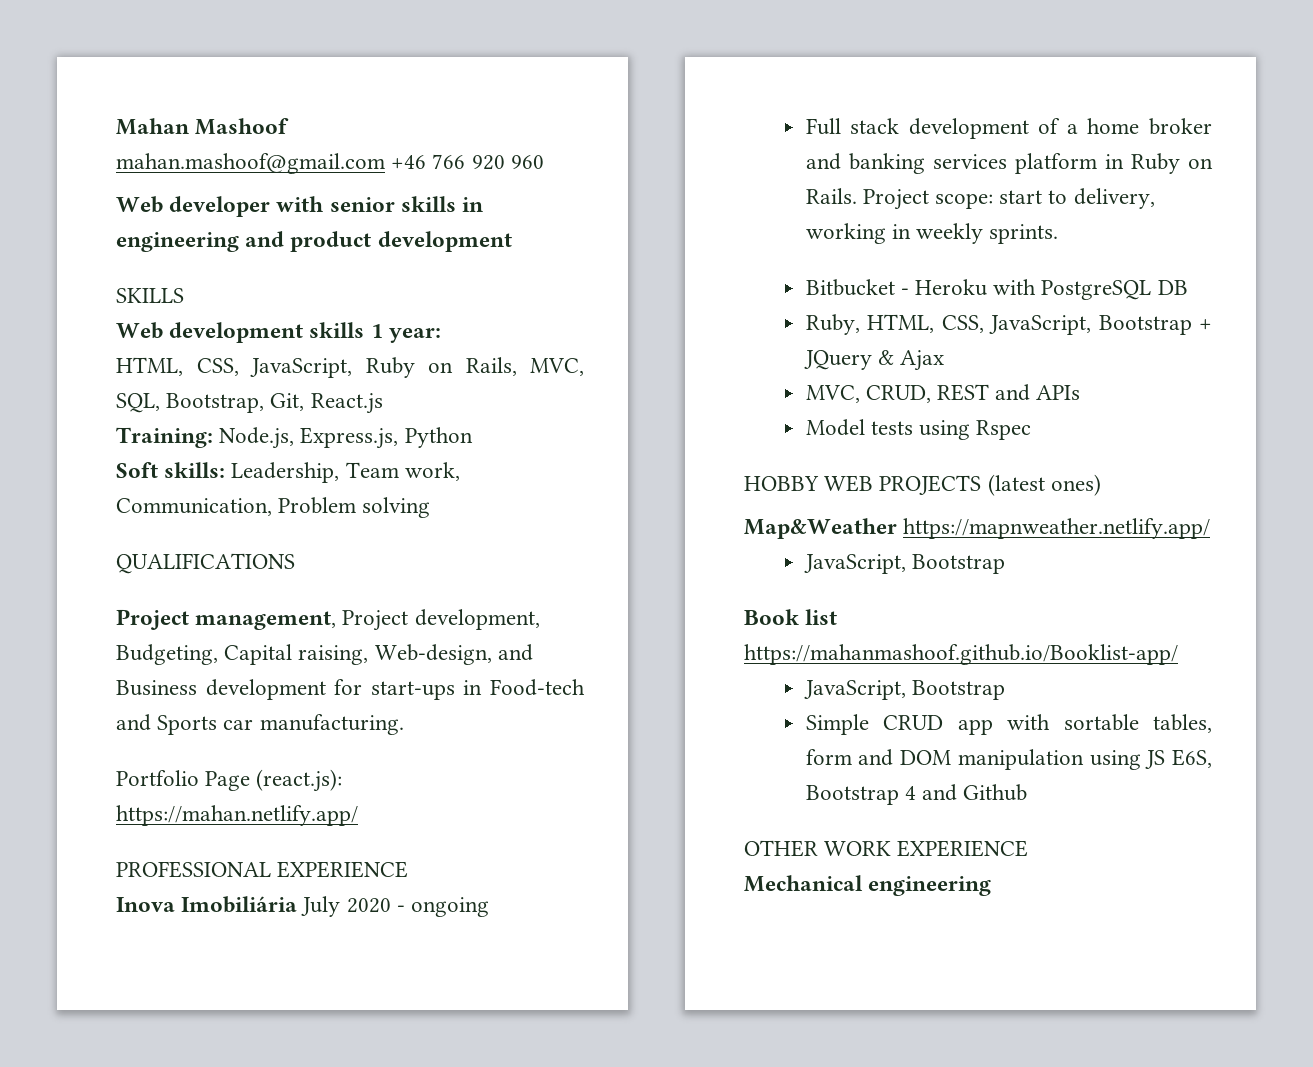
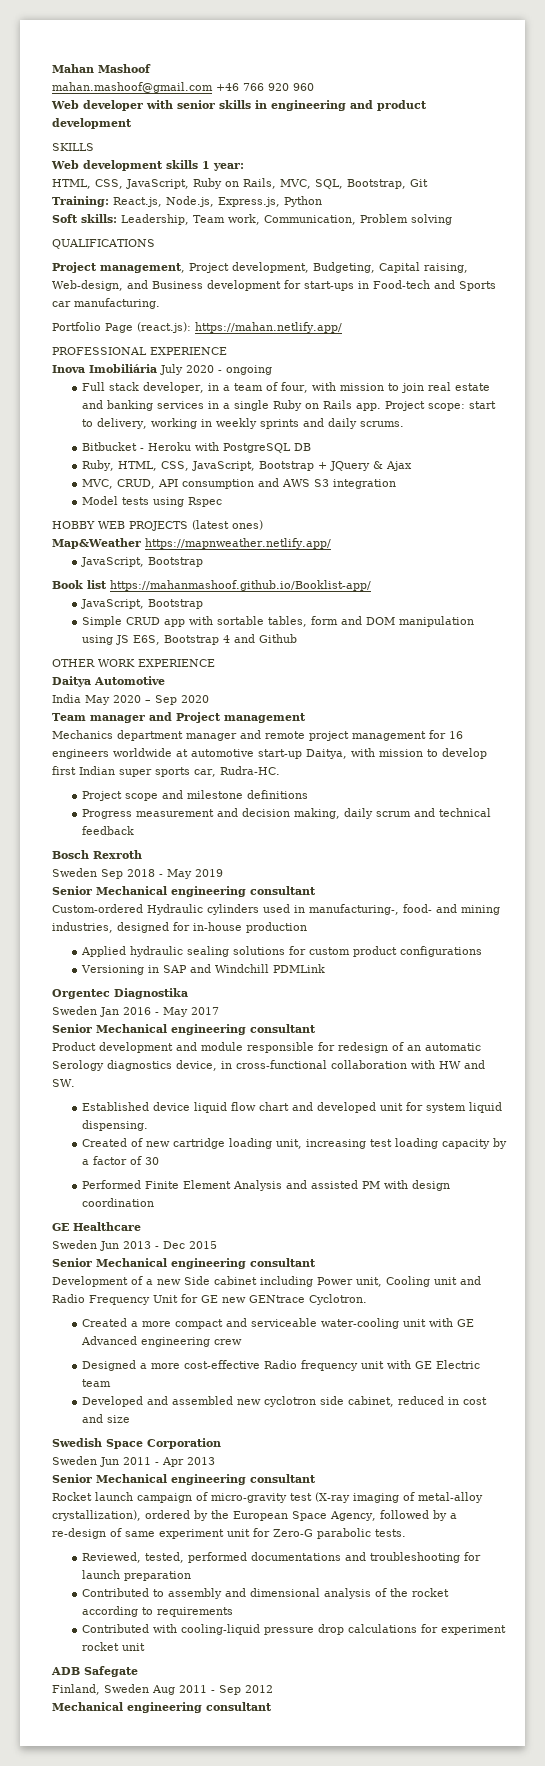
- HTML, CSS, JavaScript, Ruby on Rails, MVC, SQL, Bootstrap, Git, React.js
+ HTML, CSS, JavaScript, Ruby on Rails, MVC, SQL, Bootstrap, Git
- Training: Node.js, Express.js, Python
+ Training: React.js, Node.js, Express.js, Python
- Full stack development of a home broker and banking services platform in Ruby on Rails.
+ Full stack developer, in a team of four, with mission to join real estate and banking services in a single Ruby on Rails app.
- Project scope: start to delivery, working in weekly sprints.
+ Project scope: start to delivery, working in weekly sprints and daily scrums.
- MVC, CRUD, REST and APIs
+ MVC, CRUD, API consumption and AWS S3 integration
- Mechanical engineering
+ Daitya Automotive
+ India May 2020 – Sep 2020
+ Team manager and Project management
+ Mechanics department manager and remote project management for 16 engineers worldwide at automotive start-up Daitya, with mission to develop first Indian super sports car, Rudra-HC.
+ Project scope and milestone definitions
+ Progress measurement and decision making, daily scrum and technical feedback
+ Bosch Rexroth
+ Sweden Sep 2018 - May 2019
+ Senior Mechanical engineering consultant
+ Custom-ordered Hydraulic cylinders used in manufacturing-, food- and mining industries, designed for in-house production
+ Applied hydraulic sealing solutions for custom product configurations
+ Versioning in SAP and Windchill PDMLink
+ Orgentec Diagnostika
+ Sweden Jan 2016 - May 2017
+ Senior Mechanical engineering consultant
+ Product development and module responsible for redesign of an automatic Serology diagnostics device, in cross-functional collaboration with HW and SW.
+ Established device liquid flow chart and developed unit for system liquid dispensing.
+ Created of new cartridge loading unit, increasing test loading capacity by a factor of 30
+ Performed Finite Element Analysis and assisted PM with design coordination
+ GE Healthcare
+ Sweden Jun 2013 - Dec 2015
+ Senior Mechanical engineering consultant
+ Development of a new Side cabinet including Power unit, Cooling unit and Radio Frequency Unit for GE new GENtrace Cyclotron.
+ Created a more compact and serviceable water-cooling unit with GE Advanced engineering crew
+ Designed a more cost-effective Radio frequency unit with GE Electric team
+ Developed and assembled new cyclotron side cabinet, reduced in cost and size
+ Swedish Space Corporation
+ Sweden Jun 2011 - Apr 2013
+ Senior Mechanical engineering consultant
+ Rocket launch campaign of micro-gravity test (X-ray imaging of metal-alloy crystallization), ordered by the European Space Agency, followed by a re-design of same experiment unit for Zero-G parabolic tests.
+ Reviewed, tested, performed documentations and troubleshooting for launch preparation
+ Contributed to assembly and dimensional analysis of the rocket according to requirements
+ Contributed with cooling-liquid pressure drop calculations for experiment rocket unit
+ ADB Safegate
+ Finland, Sweden Aug 2011 - Sep 2012
+ Mechanical engineering consultant

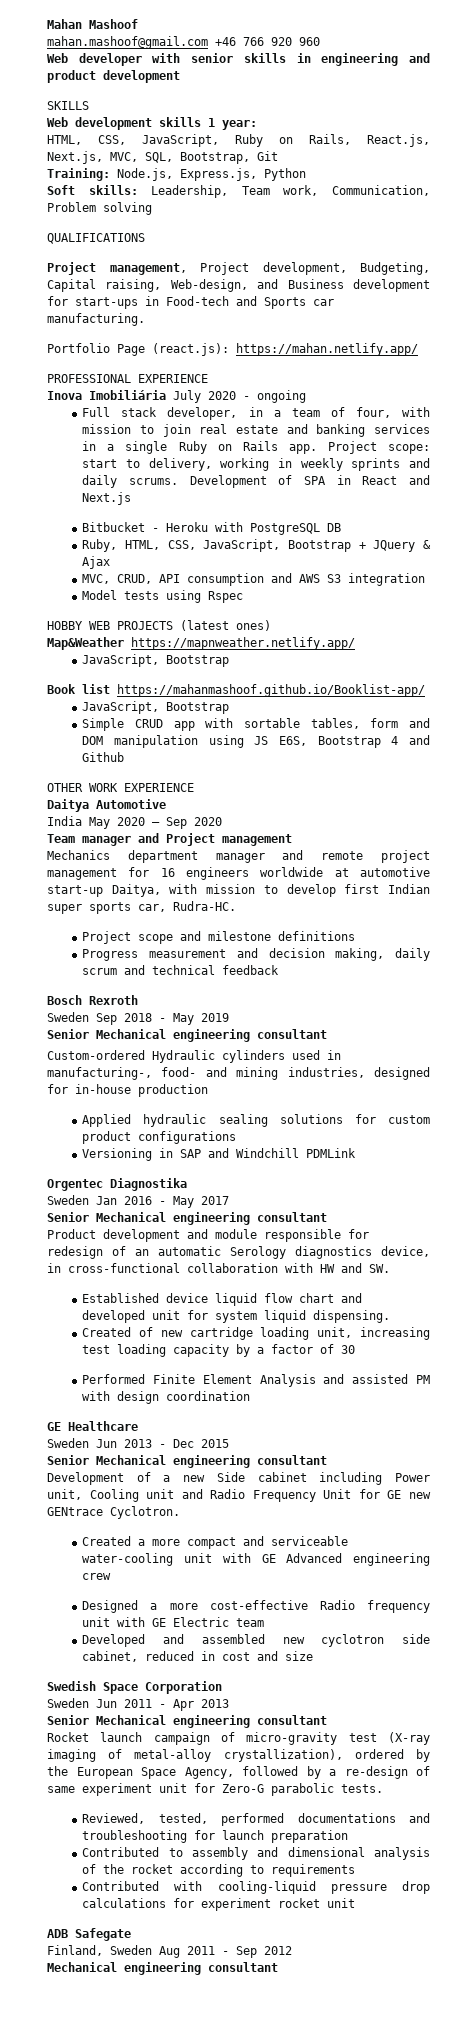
- HTML, CSS, JavaScript, Ruby on Rails, MVC, SQL, Bootstrap, Git
+ HTML, CSS, JavaScript, Ruby on Rails, React.js, Next.js, MVC, SQL, Bootstrap, Git
- Training: React.js, Node.js, Express.js, Python
+ Training: Node.js, Express.js, Python
+ Development of SPA in React and Next.js

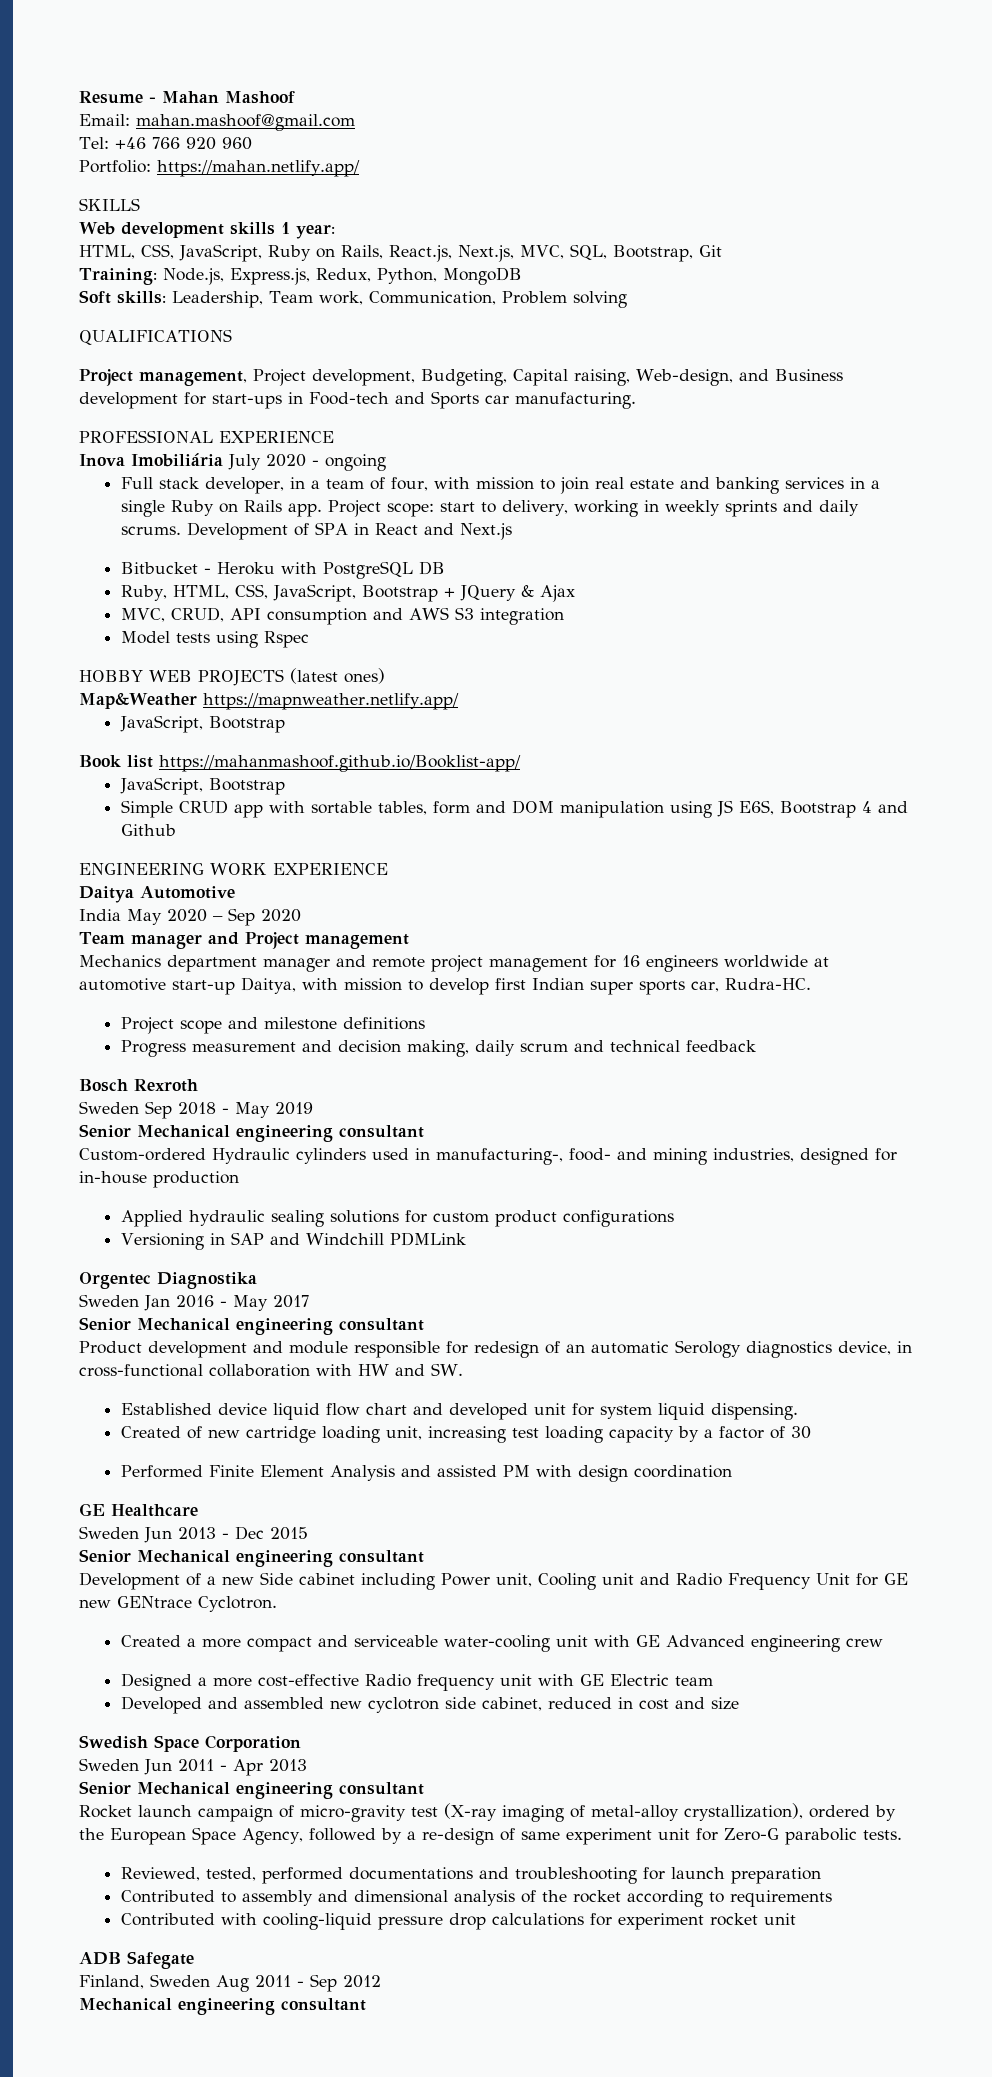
- Mahan Mashoof
+ Resume - Mahan Mashoof
- mahan.mashoof@gmail.com +46 766 920 960
+ Email: mahan.mashoof@gmail.com
+ Tel: +46 766 920 960
- Web developer with senior skills in engineering and product development
+ Portfolio: https://mahan.netlify.app/
- Training: Node.js, Express.js, Python
+ Training: Node.js, Express.js, Redux, Python, MongoDB
- Portfolio Page (react.js): https://mahan.netlify.app/
- OTHER WORK EXPERIENCE
+ ENGINEERING WORK EXPERIENCE

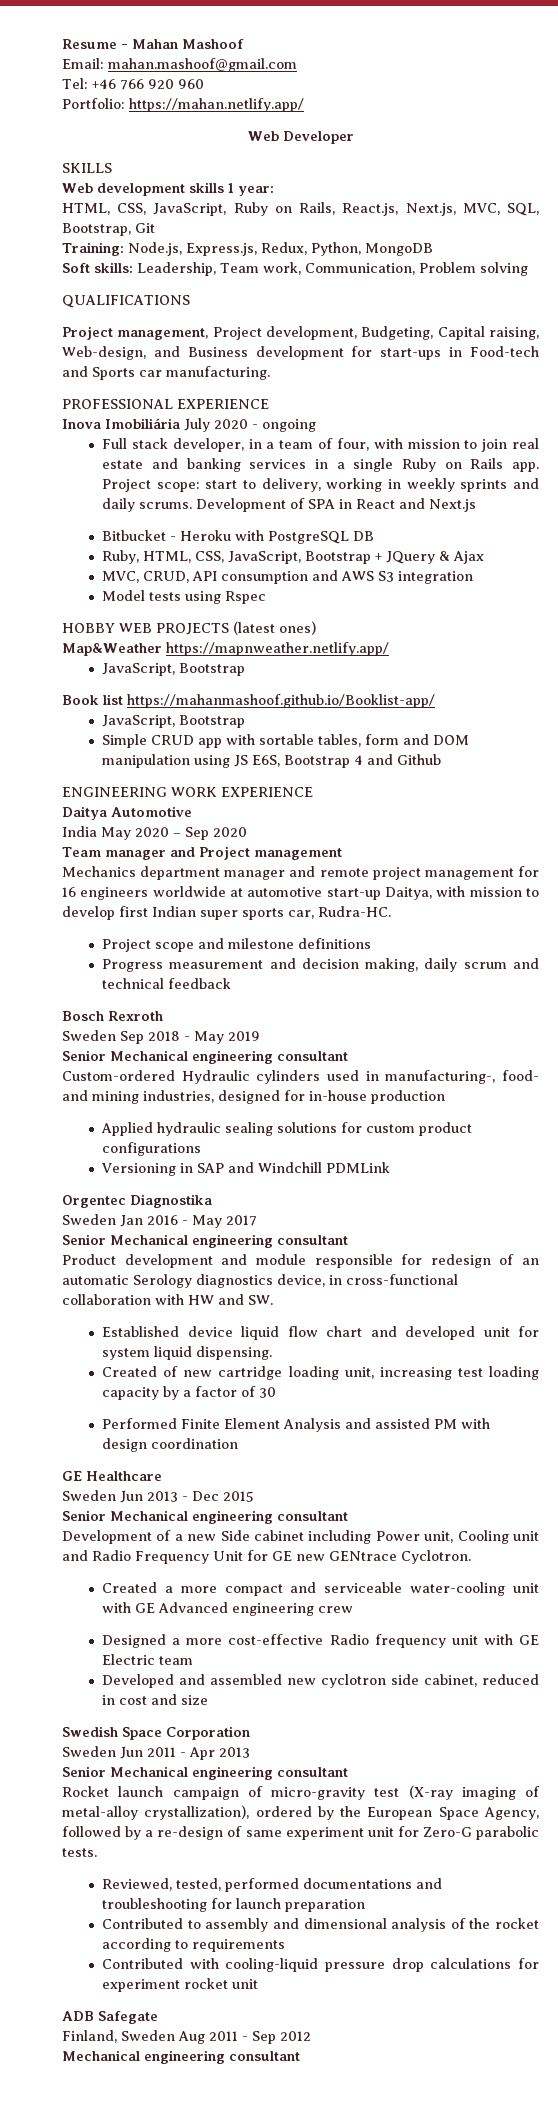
+ Web Developer

